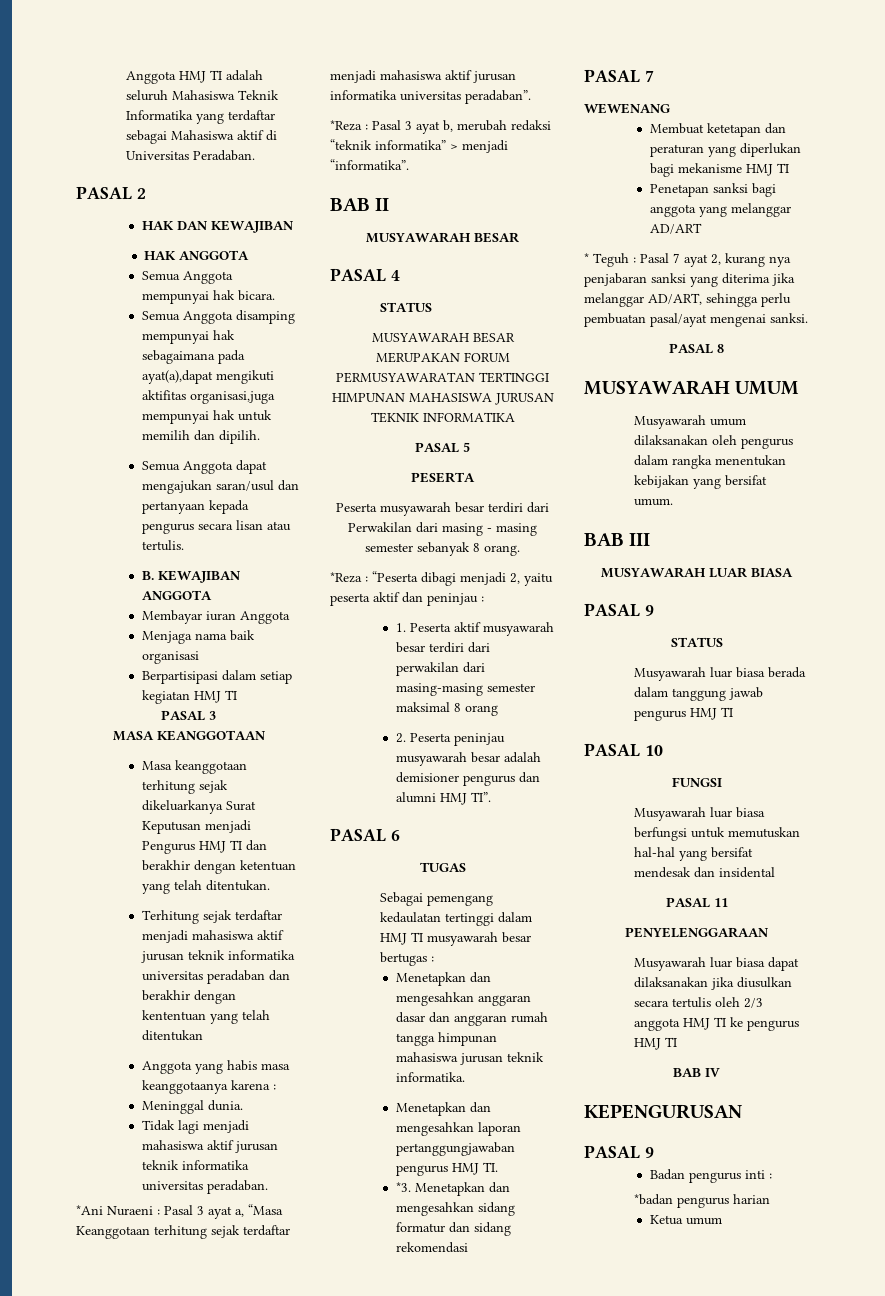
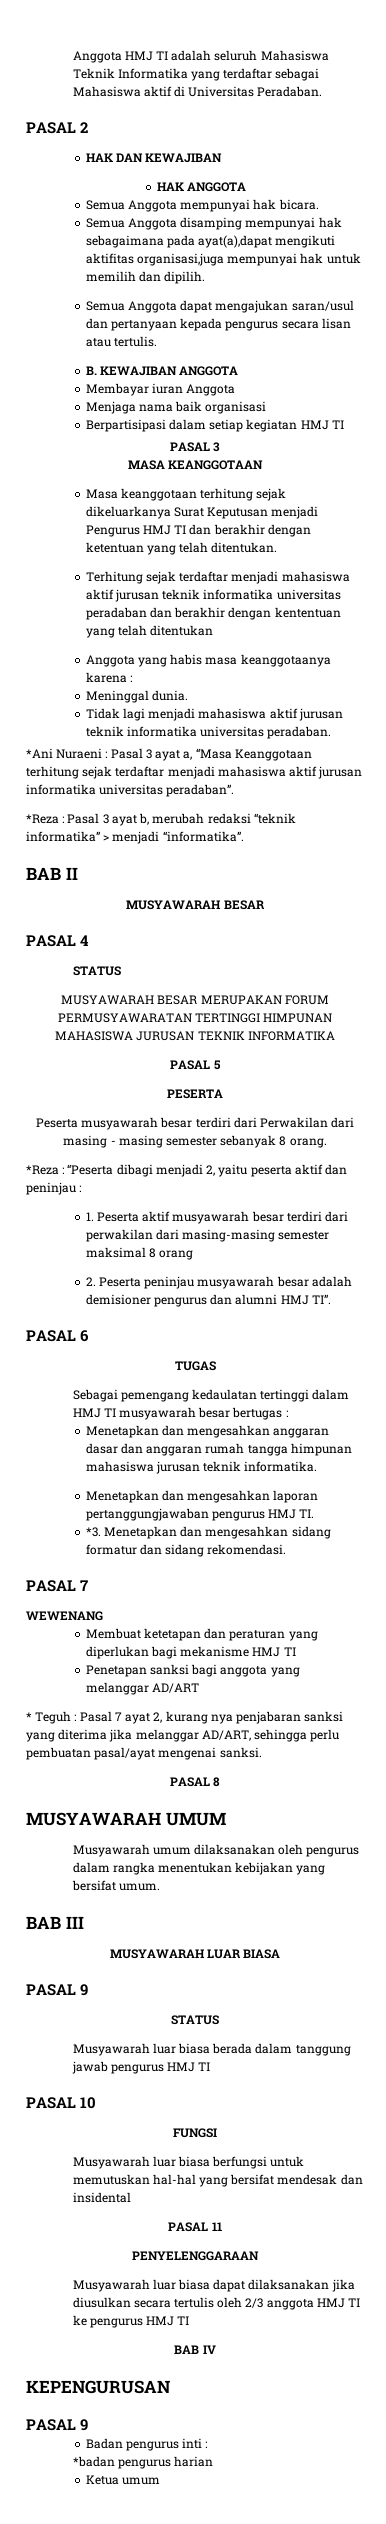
- Menetapkan dan mengesahkan sidang formatur dan sidang rekomendasi
+ Menetapkan dan mengesahkan sidang formatur dan sidang rekomendasi.

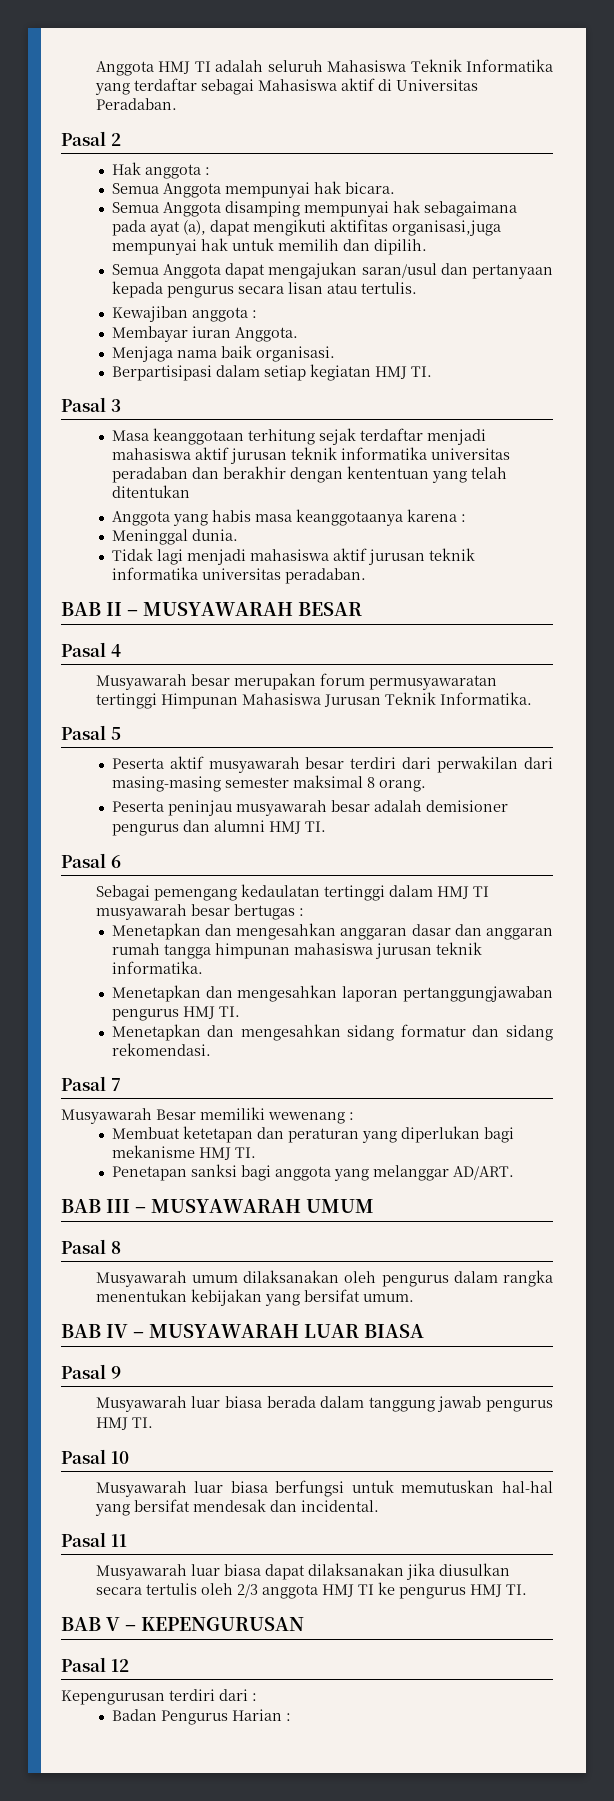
- PASAL 2
+ Pasal 2
- HAK DAN KEWAJIBAN
- HAK ANGGOTA
+ Hak anggota :
- Semua Anggota disamping mempunyai hak sebagaimana pada ayat(a),dapat mengikuti aktifitas organisasi,juga mempunyai hak untuk memilih dan dipilih.
+ Semua Anggota disamping mempunyai hak sebagaimana pada ayat (a), dapat mengikuti aktifitas organisasi,juga mempunyai hak untuk memilih dan dipilih.
- B. KEWAJIBAN ANGGOTA
+ Kewajiban anggota :
- Membayar iuran Anggota
+ Membayar iuran Anggota.
- Menjaga nama baik organisasi
+ Menjaga nama baik organisasi.
- Berpartisipasi dalam setiap kegiatan HMJ TI
- PASAL 3
- MASA KEANGGOTAAN
+ Berpartisipasi dalam setiap kegiatan HMJ TI.
+ Pasal 3
- Masa keanggotaan terhitung sejak dikeluarkanya Surat Keputusan menjadi Pengurus HMJ TI dan berakhir dengan ketentuan yang telah ditentukan.
- Terhitung sejak terdaftar menjadi mahasiswa aktif jurusan teknik informatika universitas peradaban dan berakhir dengan kententuan yang telah ditentukan
+ Masa keanggotaan terhitung sejak terdaftar menjadi mahasiswa aktif jurusan teknik informatika universitas peradaban dan berakhir dengan kententuan yang telah ditentukan
- *Ani Nuraeni : Pasal 3 ayat a, “Masa Keanggotaan terhitung sejak terdaftar menjadi mahasiswa aktif jurusan informatika universitas peradaban”.
- *Reza : Pasal 3 ayat b, merubah redaksi “teknik informatika” > menjadi “informatika”.
- BAB II
- MUSYAWARAH BESAR
+ BAB II – MUSYAWARAH BESAR
- PASAL 4
- STATUS
- MUSYAWARAH BESAR MERUPAKAN FORUM PERMUSYAWARATAN TERTINGGI HIMPUNAN MAHASISWA JURUSAN TEKNIK INFORMATIKA
- PASAL 5
- PESERTA
- Peserta musyawarah besar terdiri dari Perwakilan dari masing - masing semester sebanyak 8 orang.
- *Reza : “Peserta dibagi menjadi 2, yaitu peserta aktif dan peninjau :
- 1. Peserta aktif musyawarah besar terdiri dari perwakilan dari masing-masing semester maksimal 8 orang
- 2. Peserta peninjau musyawarah besar adalah demisioner pengurus dan alumni HMJ TI”.
- PASAL 6
+ Pasal 4
+ Musyawarah besar merupakan forum permusyawaratan tertinggi Himpunan Mahasiswa Jurusan Teknik Informatika.
+ Pasal 5
+ Peserta aktif musyawarah besar terdiri dari perwakilan dari masing-masing semester maksimal 8 orang.
+ Peserta peninjau musyawarah besar adalah demisioner pengurus dan alumni HMJ TI.
+ Pasal 6
- TUGAS
- *3.
- PASAL 7
+ Pasal 7
- WEWENANG
+ Musyawarah Besar memiliki wewenang :
- Membuat ketetapan dan peraturan yang diperlukan bagi mekanisme HMJ TI
+ Membuat ketetapan dan peraturan yang diperlukan bagi mekanisme HMJ TI.
- Penetapan sanksi bagi anggota yang melanggar AD/ART
- * Teguh : Pasal 7 ayat 2, kurang nya penjabaran sanksi yang diterima jika melanggar AD/ART, sehingga perlu pembuatan pasal/ayat mengenai sanksi.
- PASAL 8
- MUSYAWARAH UMUM
+ Penetapan sanksi bagi anggota yang melanggar AD/ART.
+ BAB III – MUSYAWARAH UMUM
+ Pasal 8
- BAB III
- MUSYAWARAH LUAR BIASA
- PASAL 9
- STATUS
+ BAB IV – MUSYAWARAH LUAR BIASA
+ Pasal 9
- Musyawarah luar biasa berada dalam tanggung jawab pengurus HMJ TI
- PASAL 10
+ Musyawarah luar biasa berada dalam tanggung jawab pengurus HMJ TI.
+ Pasal 10
- FUNGSI
- Musyawarah luar biasa berfungsi untuk memutuskan hal-hal yang bersifat mendesak dan insidental
- PASAL 11
- PENYELENGGARAAN
+ Musyawarah luar biasa berfungsi untuk memutuskan hal-hal yang bersifat mendesak dan incidental.
+ Pasal 11
- Musyawarah luar biasa dapat dilaksanakan jika diusulkan secara tertulis oleh 2/3 anggota HMJ TI ke pengurus HMJ TI
- BAB IV
- KEPENGURUSAN
- PASAL 9
+ Musyawarah luar biasa dapat dilaksanakan jika diusulkan secara tertulis oleh 2/3 anggota HMJ TI ke pengurus HMJ TI.
+ BAB V – KEPENGURUSAN
+ Pasal 12
+ Kepengurusan terdiri dari :
- Badan pengurus inti :
- *badan pengurus harian
- Ketua umum
+ Badan Pengurus Harian :

